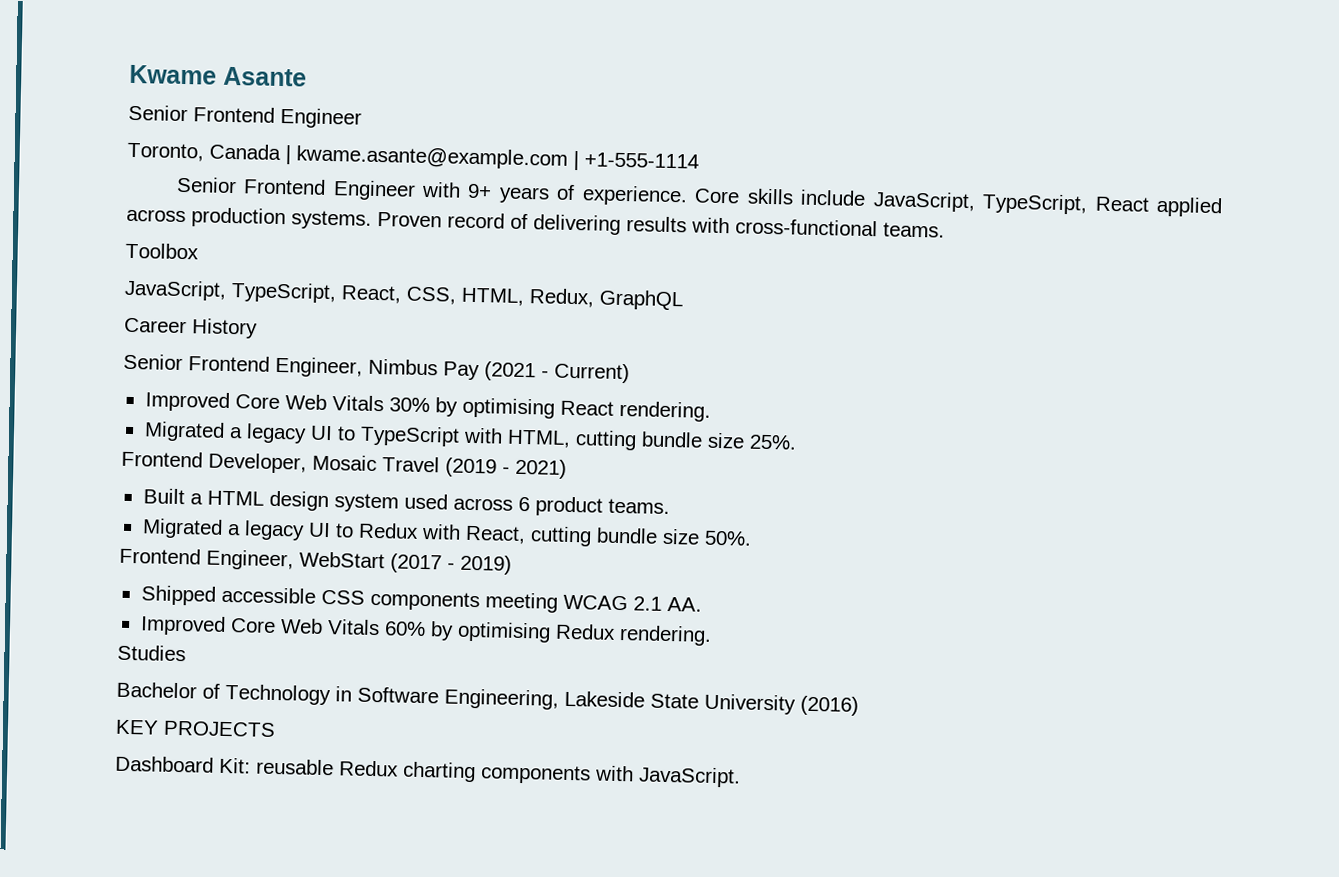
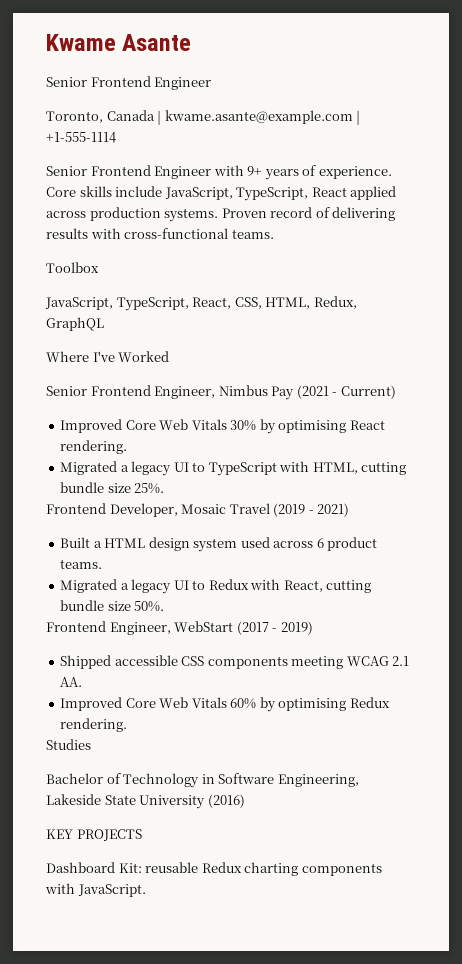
- Career History
+ Where I've Worked

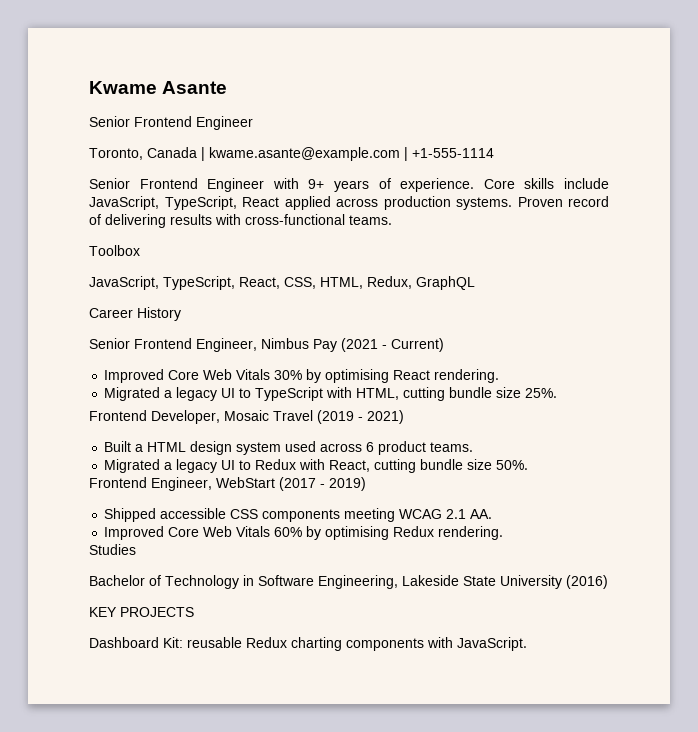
- Where I've Worked
+ Career History

